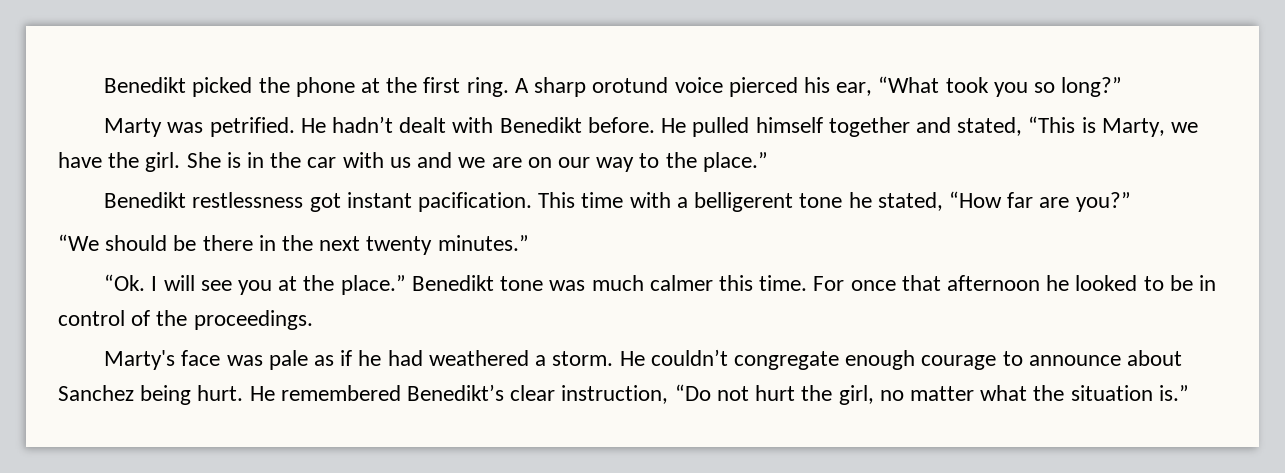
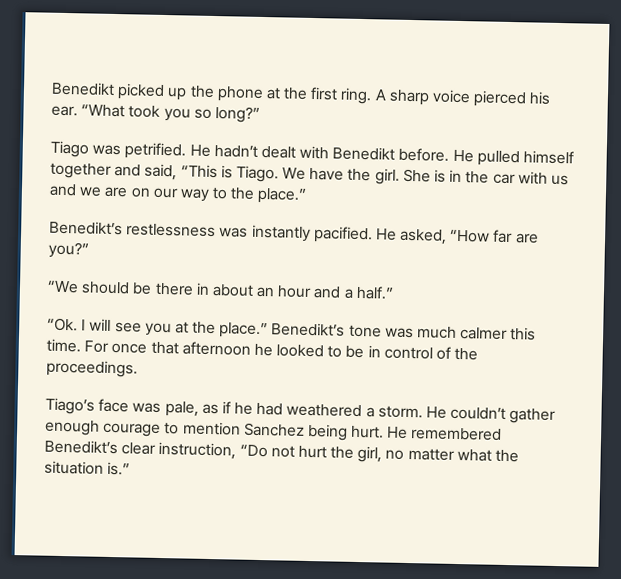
- Benedikt picked the phone at the first ring.
+ Benedikt picked up the phone at the first ring.
- A sharp orotund voice pierced his ear, “What took you so long?”
+ A sharp voice pierced his ear. “What took you so long?”
- Marty was petrified.
+ Tiago was petrified.
- He pulled himself together and stated, “This is Marty, we have the girl.
+ He pulled himself together and said, “This is Tiago. We have the girl.
- Benedikt restlessness got instant pacification. This time with a belligerent tone he stated, “How far are you?”
+ Benedikt’s restlessness was instantly pacified. He asked, “How far are you?”
- “We should be there in the next twenty minutes.”
+ “We should be there in about an hour and a half.”
- Benedikt tone was much calmer this time.
+ Benedikt’s tone was much calmer this time.
- Marty's face was pale as if he had weathered a storm.
+ Tiago’s face was pale, as if he had weathered a storm.
- He couldn’t congregate enough courage to announce about Sanchez being hurt.
+ He couldn’t gather enough courage to mention Sanchez being hurt.

